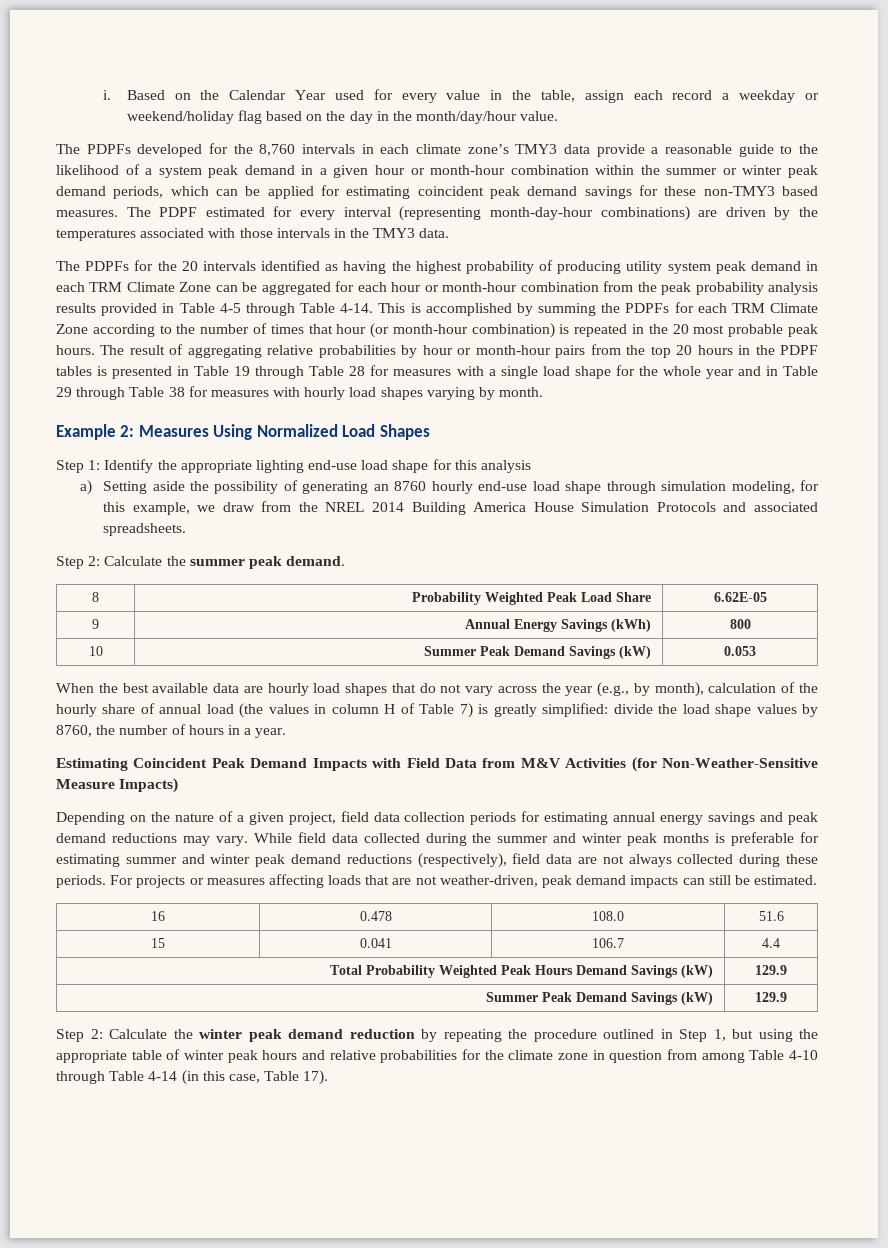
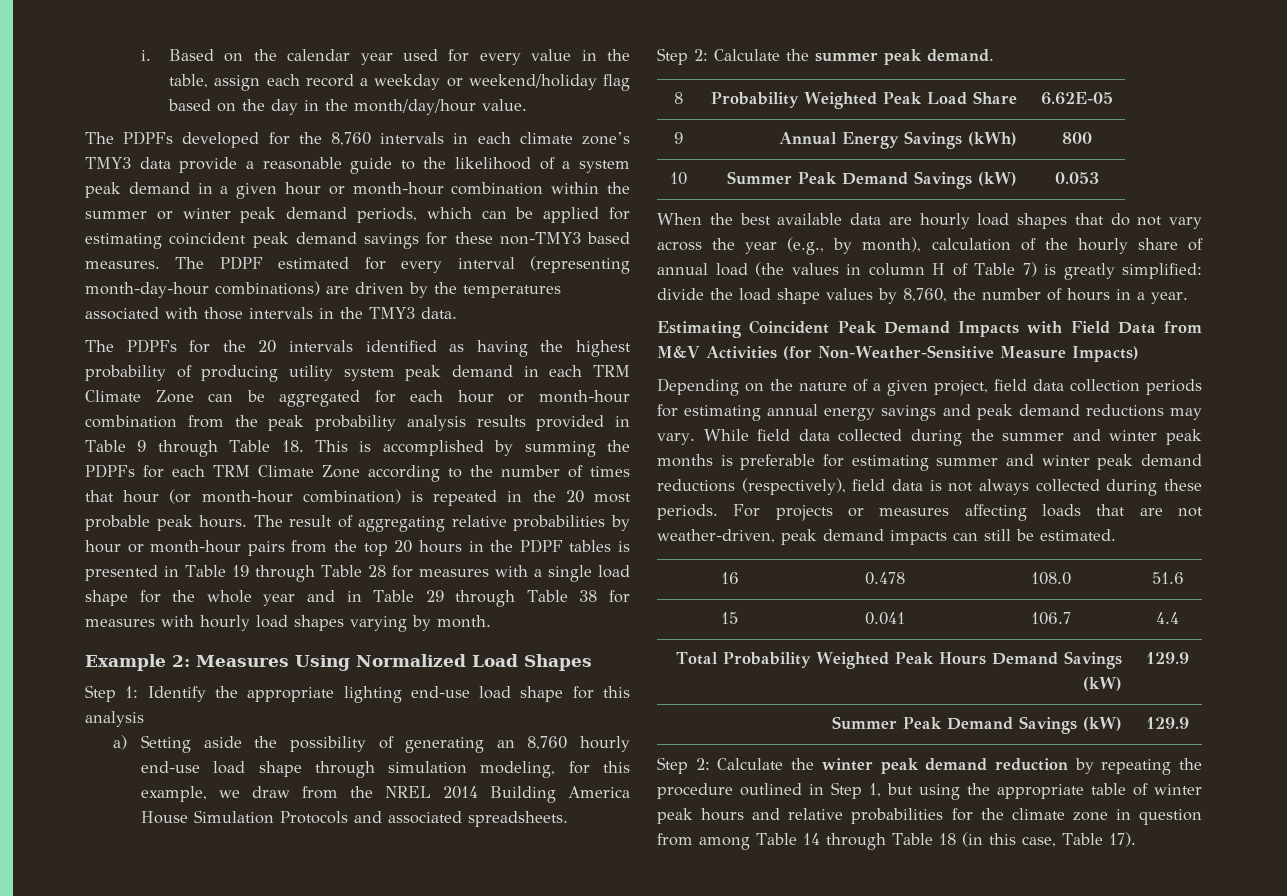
- Based on the Calendar Year used for every value in the table, assign each record a weekday or weekend/holiday flag based on the day in the month/day/hour value.
+ Based on the calendar year used for every value in the table, assign each record a weekday or weekend/holiday flag based on the day in the month/day/hour value.
- The PDPFs for the 20 intervals identified as having the highest probability of producing utility system peak demand in each TRM Climate Zone can be aggregated for each hour or month-hour combination from the peak probability analysis results provided in Table 4-5 through Table 4-14. This is accomplished by summing the PDPFs for each TRM Climate Zone according to the number of times that hour (or month-hour combination) is repeated in the 20 most probable peak hours.
+ The PDPFs for the 20 intervals identified as having the highest probability of producing utility system peak demand in each TRM Climate Zone can be aggregated for each hour or month-hour combination from the peak probability analysis results provided in Table 9 through Table 18. This is accomplished by summing the PDPFs for each TRM Climate Zone according to the number of times that hour (or month-hour combination) is repeated in the 20 most probable peak hours.
- a) Setting aside the possibility of generating an 8760 hourly end-use load shape through simulation modeling, for this example, we draw from the NREL 2014 Building America House Simulation Protocols and associated spreadsheets.
+ a) Setting aside the possibility of generating an 8,760 hourly end-use load shape through simulation modeling, for this example, we draw from the NREL 2014 Building America House Simulation Protocols and associated spreadsheets.
- When the best available data are hourly load shapes that do not vary across the year (e.g., by month), calculation of the hourly share of annual load (the values in column H of Table 7) is greatly simplified: divide the load shape values by 8760, the number of hours in a year.
+ When the best available data are hourly load shapes that do not vary across the year (e.g., by month), calculation of the hourly share of annual load (the values in column H of Table 7) is greatly simplified: divide the load shape values by 8,760, the number of hours in a year.
- While field data collected during the summer and winter peak months is preferable for estimating summer and winter peak demand reductions (respectively), field data are not always collected during these periods.
+ While field data collected during the summer and winter peak months is preferable for estimating summer and winter peak demand reductions (respectively), field data is not always collected during these periods.
- Step 2: Calculate the winter peak demand reduction by repeating the procedure outlined in Step 1, but using the appropriate table of winter peak hours and relative probabilities for the climate zone in question from among Table 4-10 through Table 4-14 (in this case, Table 17).
+ Step 2: Calculate the winter peak demand reduction by repeating the procedure outlined in Step 1, but using the appropriate table of winter peak hours and relative probabilities for the climate zone in question from among Table 14 through Table 18 (in this case, Table 17).

